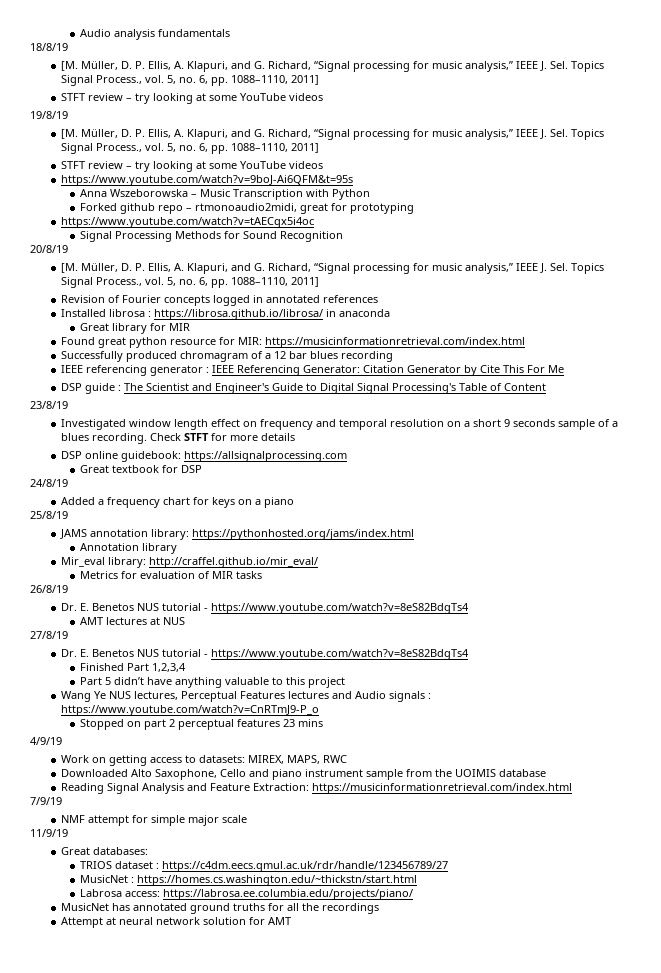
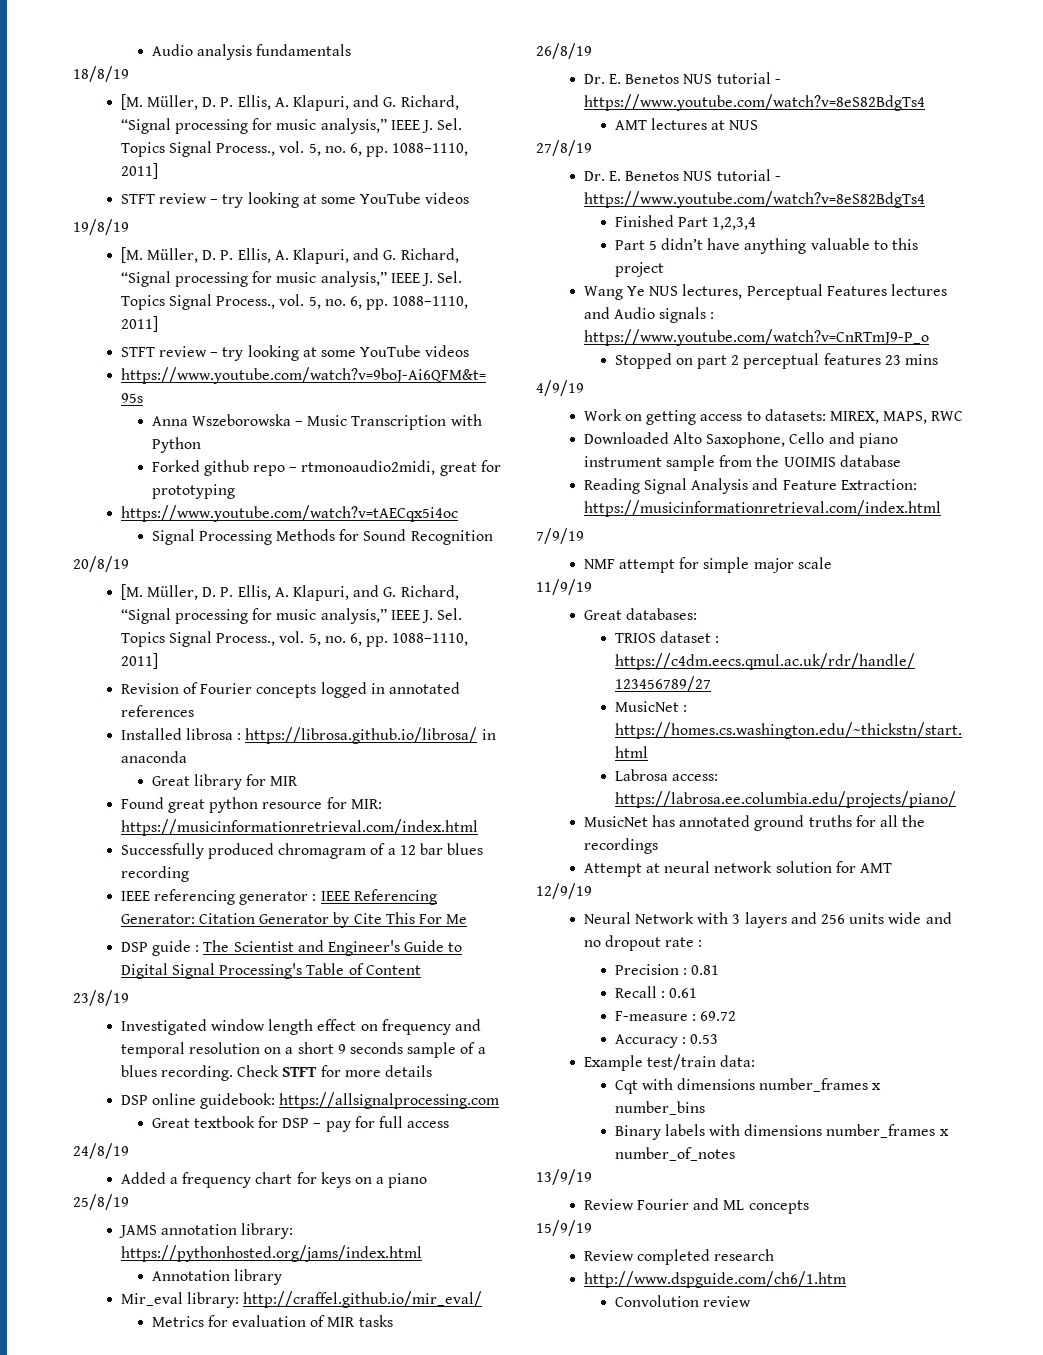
- Great textbook for DSP
+ Great textbook for DSP – pay for full access
+ 12/9/19
+ Neural Network with 3 layers and 256 units wide and no dropout rate :
+ Precision : 0.81
+ Recall : 0.61
+ F-measure : 69.72
+ Accuracy : 0.53
+ Example test/train data:
+ Cqt with dimensions number_frames x number_bins
+ Binary labels with dimensions number_frames x number_of_notes
+ 13/9/19
+ Review Fourier and ML concepts
+ 15/9/19
+ Review completed research
+ http://www.dspguide.com/ch6/1.htm
+ Convolution review

